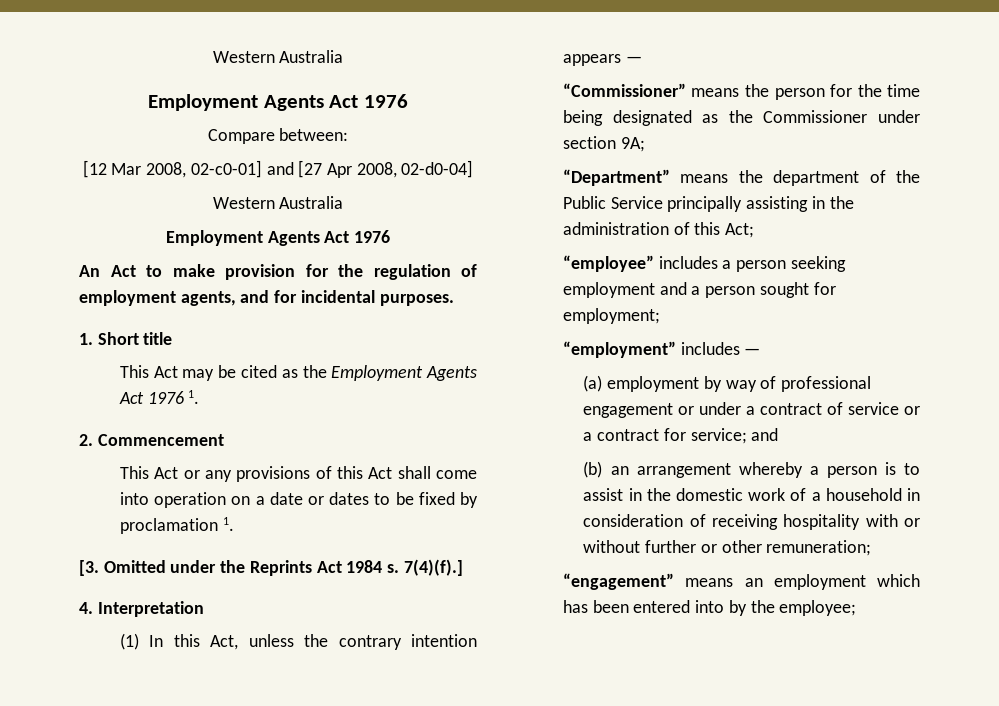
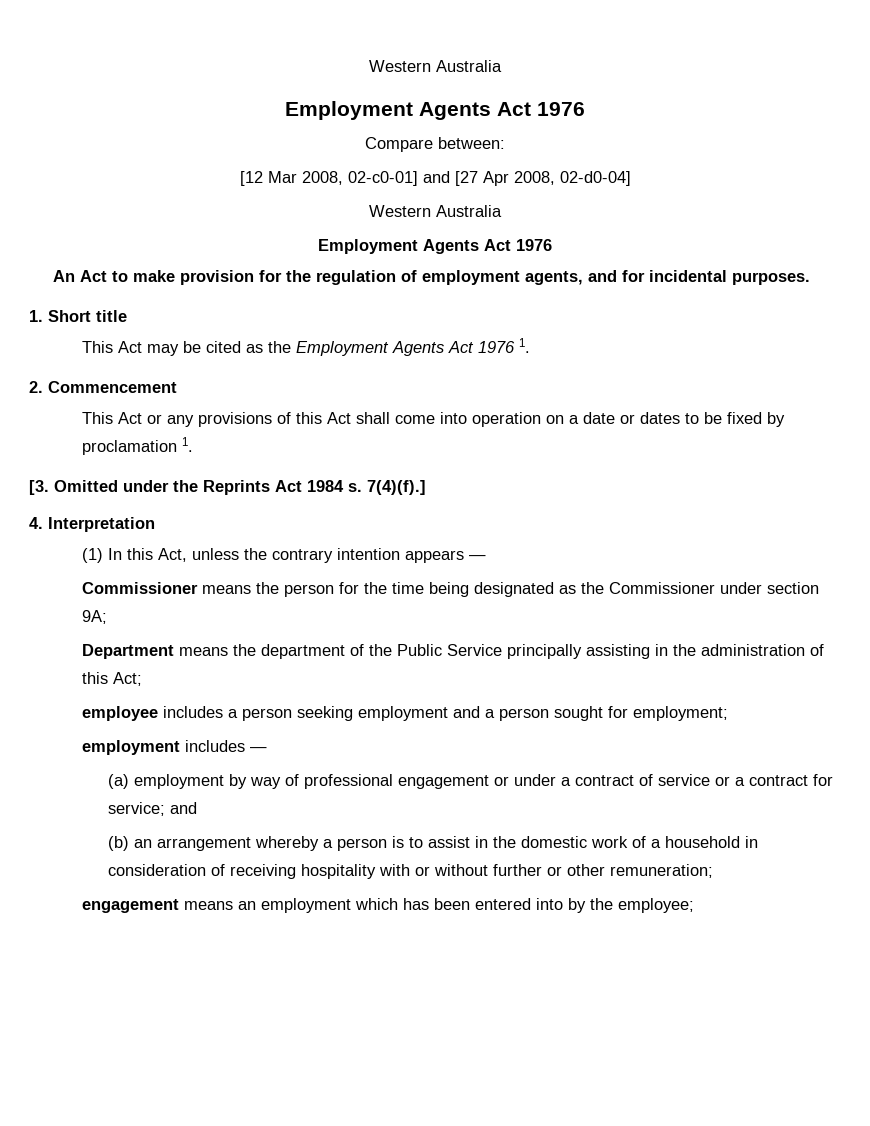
- “Commissioner” means the person for the time being designated as the Commissioner under section 9A;
+ Commissioner means the person for the time being designated as the Commissioner under section 9A;
- “Department” means the department of the Public Service principally assisting in the administration of this Act;
+ Department means the department of the Public Service principally assisting in the administration of this Act;
- “employee” includes a person seeking employment and a person sought for employment;
+ employee includes a person seeking employment and a person sought for employment;
- “employment” includes —
+ employment includes —
- “engagement” means an employment which has been entered into by the employee;
+ engagement means an employment which has been entered into by the employee;

